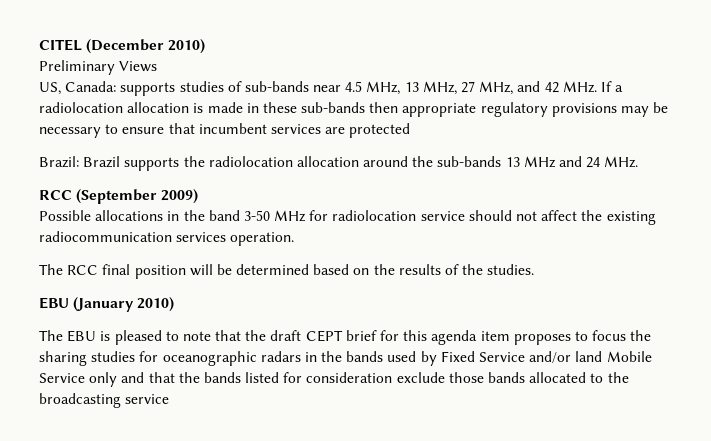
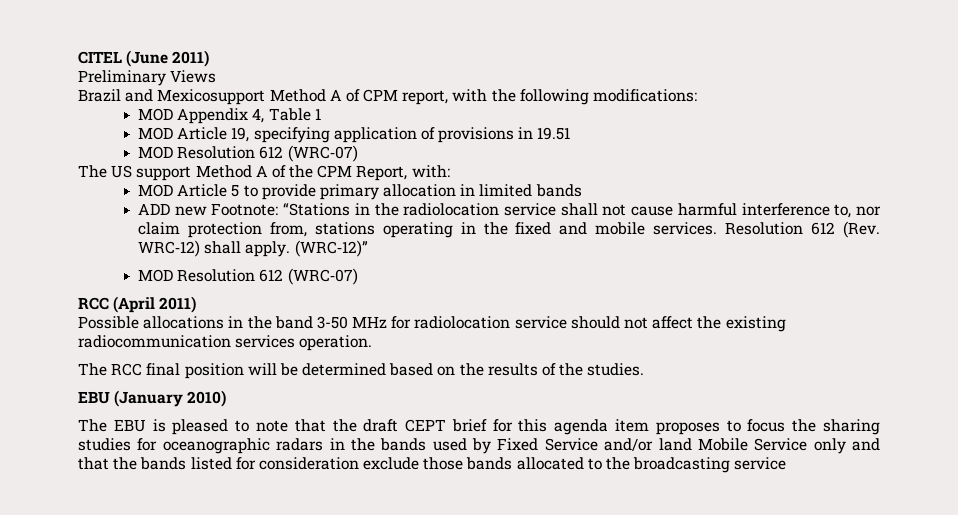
- CITEL (December 2010)
+ CITEL (June 2011)
- US, Canada: supports studies of sub-bands near 4.5 MHz, 13 MHz, 27 MHz, and 42 MHz. If a radiolocation allocation is made in these sub-bands then appropriate regulatory provisions may be necessary to ensure that incumbent services are protected
- Brazil: Brazil supports the radiolocation allocation around the sub-bands 13 MHz and 24 MHz.
- RCC (September 2009)
+ Brazil and Mexicosupport Method A of CPM report, with the following modifications:
+ MOD Appendix 4, Table 1
+ MOD Article 19, specifying application of provisions in 19.51
+ MOD Resolution 612 (WRC‐07)
+ The US support Method A of the CPM Report, with:
+ MOD Article 5 to provide primary allocation in limited bands
+ ADD new Footnote: “Stations in the radiolocation service shall not cause harmful interference to, nor claim protection from, stations operating in the fixed and mobile services. Resolution 612 (Rev. WRC‐12) shall apply. (WRC‐12)”
+ MOD Resolution 612 (WRC‐07)
+ RCC (April 2011)

